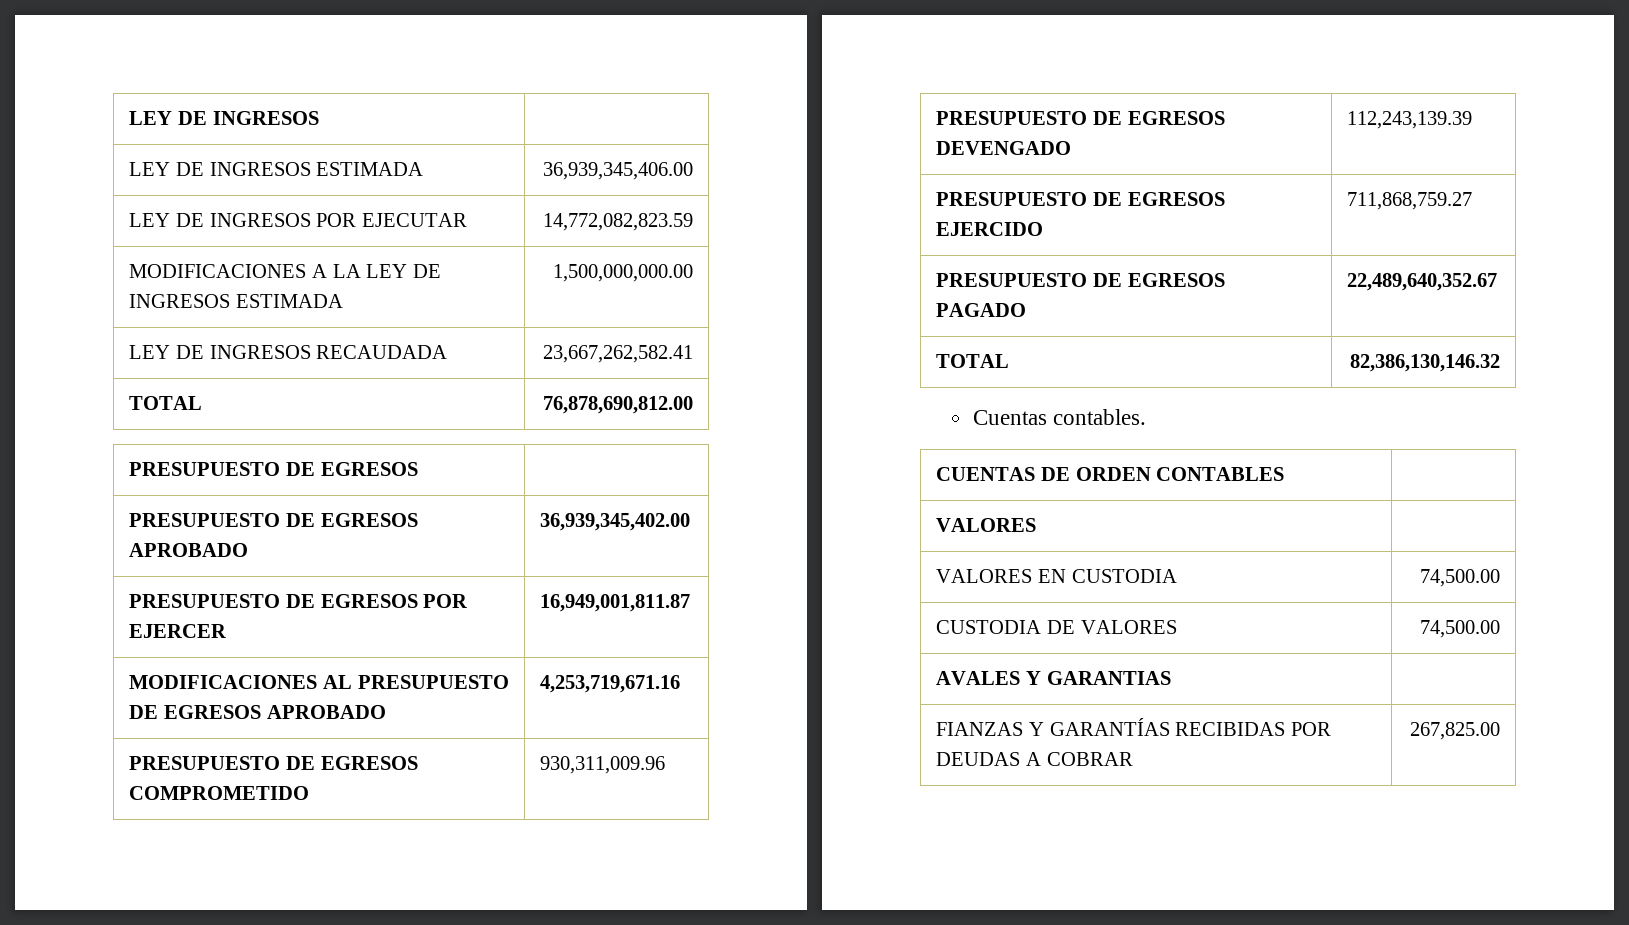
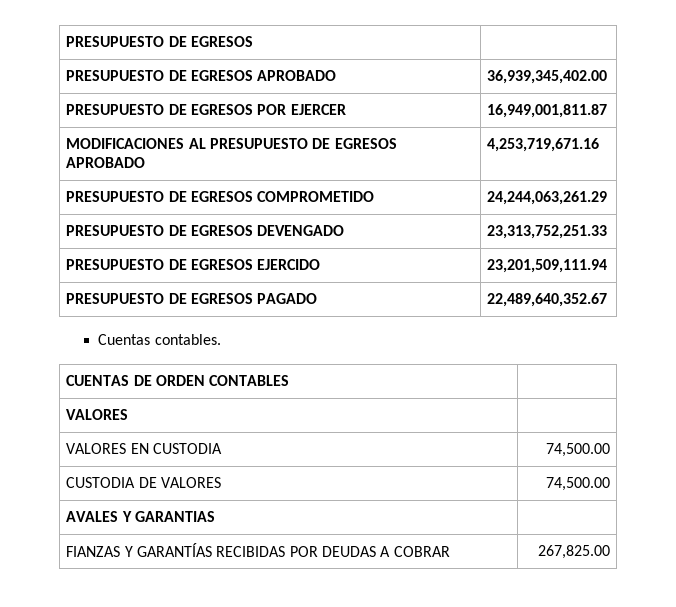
- LEY DE INGRESOS |
- LEY DE INGRESOS ESTIMADA | 36,939,345,406.00
- LEY DE INGRESOS POR EJECUTAR | 14,772,082,823.59
- MODIFICACIONES A LA LEY DE INGRESOS ESTIMADA | 1,500,000,000.00
- LEY DE INGRESOS RECAUDADA | 23,667,262,582.41
- TOTAL | 76,878,690,812.00
- PRESUPUESTO DE EGRESOS COMPROMETIDO | 930,311,009.96
+ PRESUPUESTO DE EGRESOS COMPROMETIDO | 24,244,063,261.29
- PRESUPUESTO DE EGRESOS DEVENGADO | 112,243,139.39
+ PRESUPUESTO DE EGRESOS DEVENGADO | 23,313,752,251.33
- PRESUPUESTO DE EGRESOS EJERCIDO | 711,868,759.27
+ PRESUPUESTO DE EGRESOS EJERCIDO | 23,201,509,111.94
- TOTAL | 82,386,130,146.32

